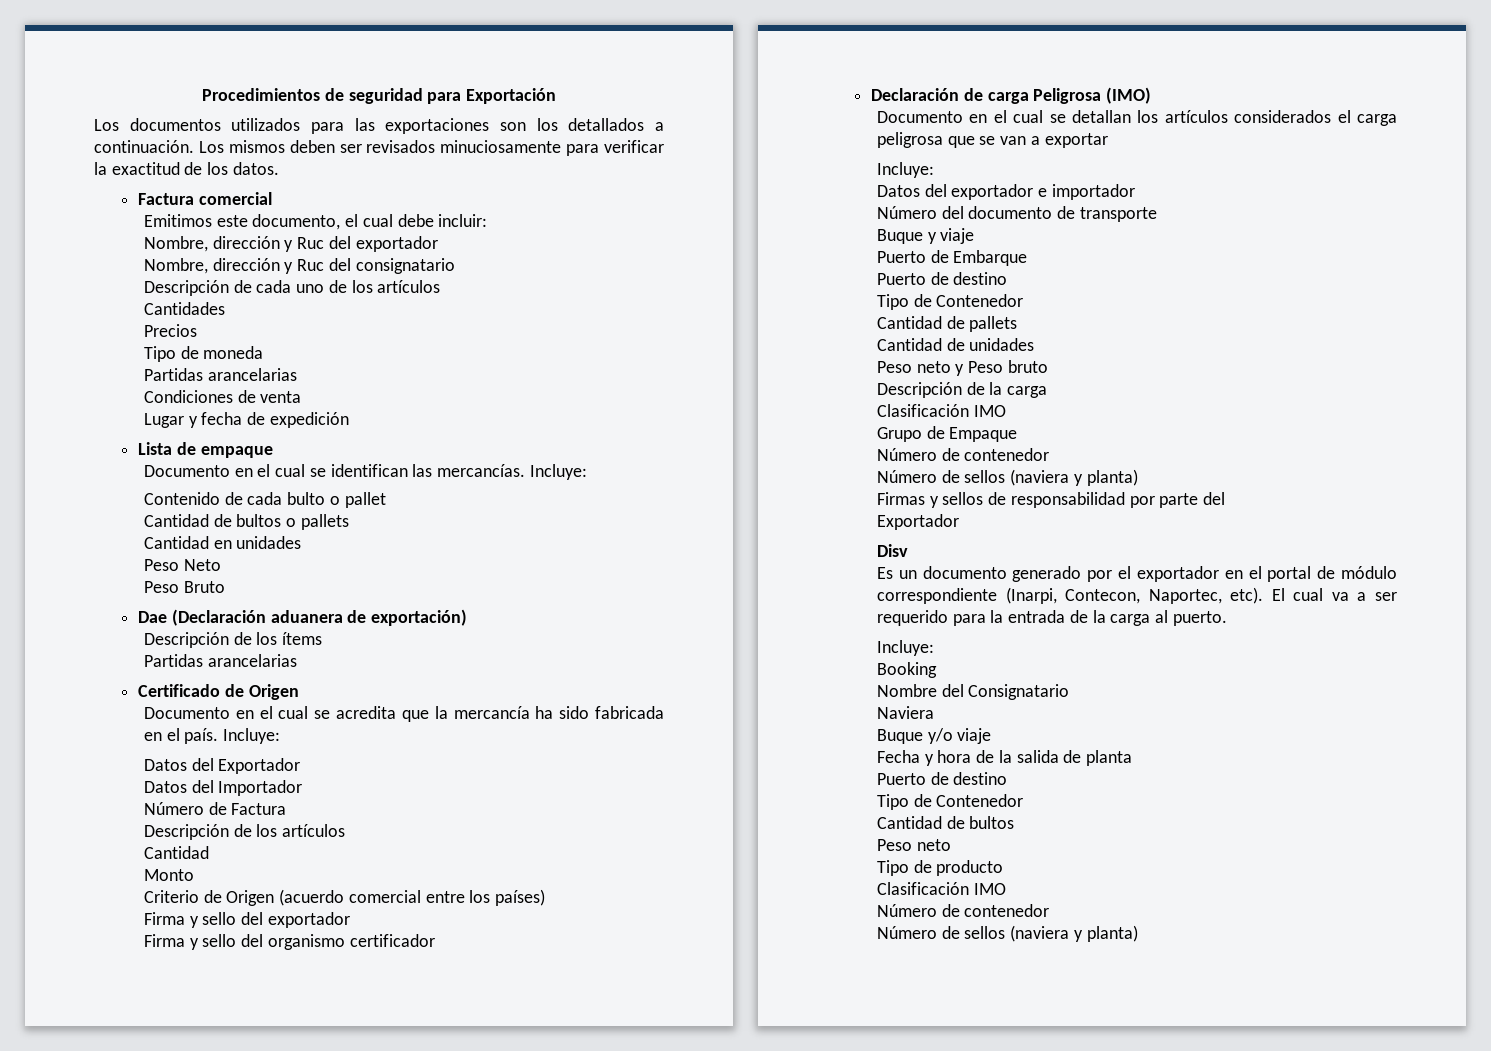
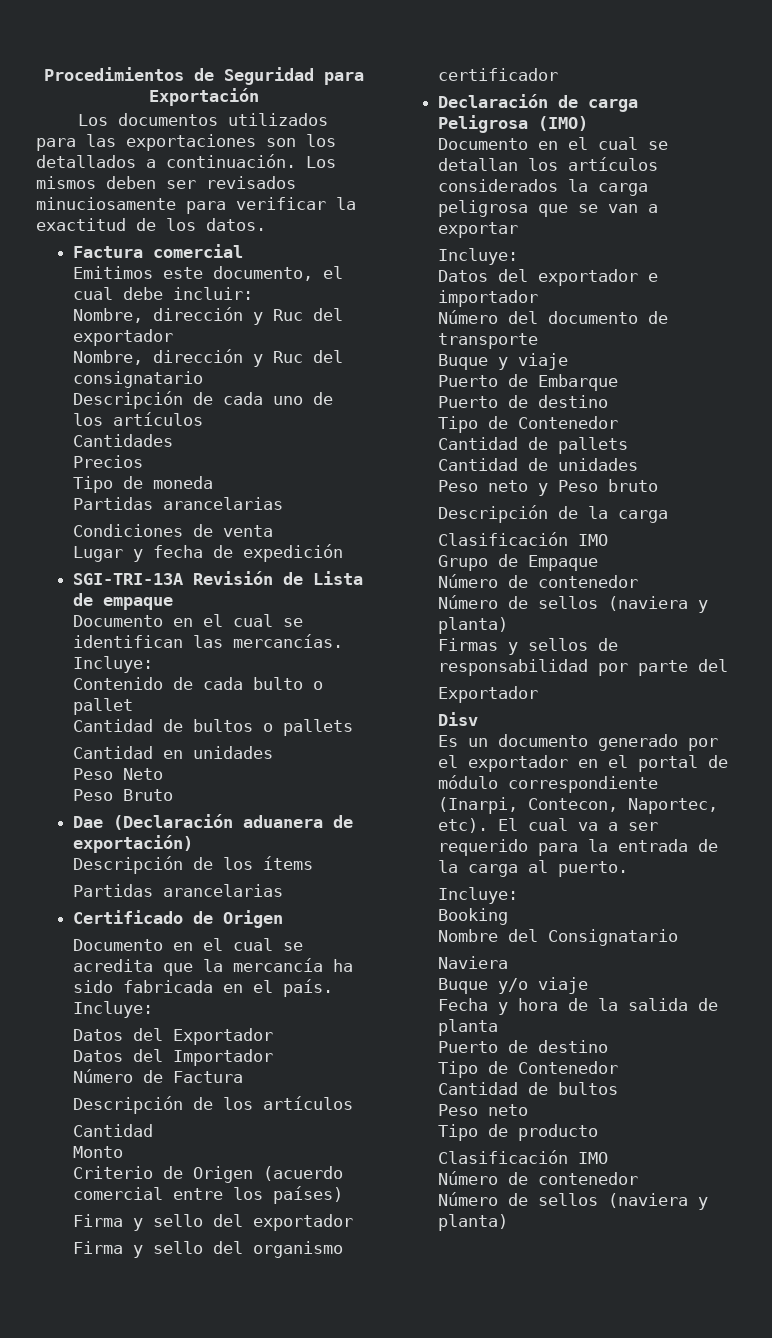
- Procedimientos de seguridad para Exportación
+ Procedimientos de Seguridad para Exportación
- Lista de empaque
+ SGI-TRI-13A Revisión de Lista de empaque
- Documento en el cual se detallan los artículos considerados el carga peligrosa que se van a exportar
+ Documento en el cual se detallan los artículos considerados la carga peligrosa que se van a exportar

